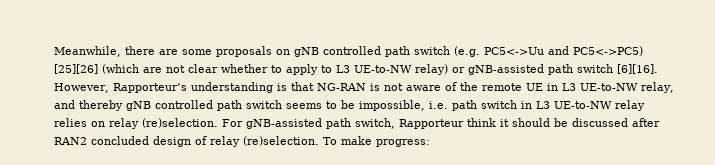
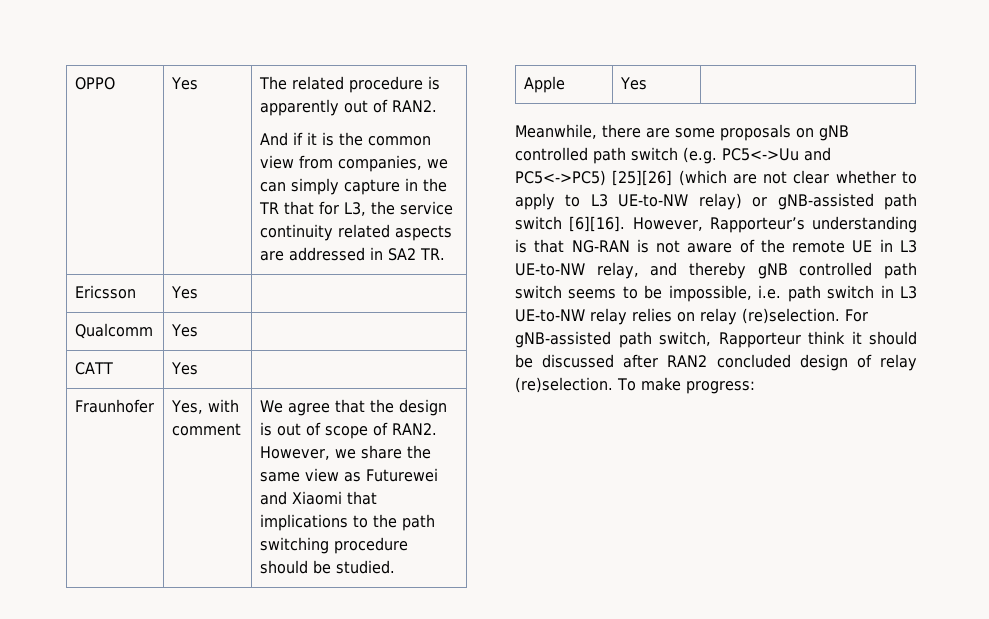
+ OPPO | Yes | The related procedure is apparently out of RAN2.
+ And if it is the common view from companies, we can simply capture in the TR that for L3, the service continuity related aspects are addressed in SA2 TR.
+ Ericsson | Yes |
+ Qualcomm | Yes |
+ CATT | Yes |
+ Fraunhofer | Yes, with comment | We agree that the design is out of scope of RAN2. However, we share the same view as Futurewei and Xiaomi that implications to the path switching procedure should be studied.
+ Apple | Yes |

